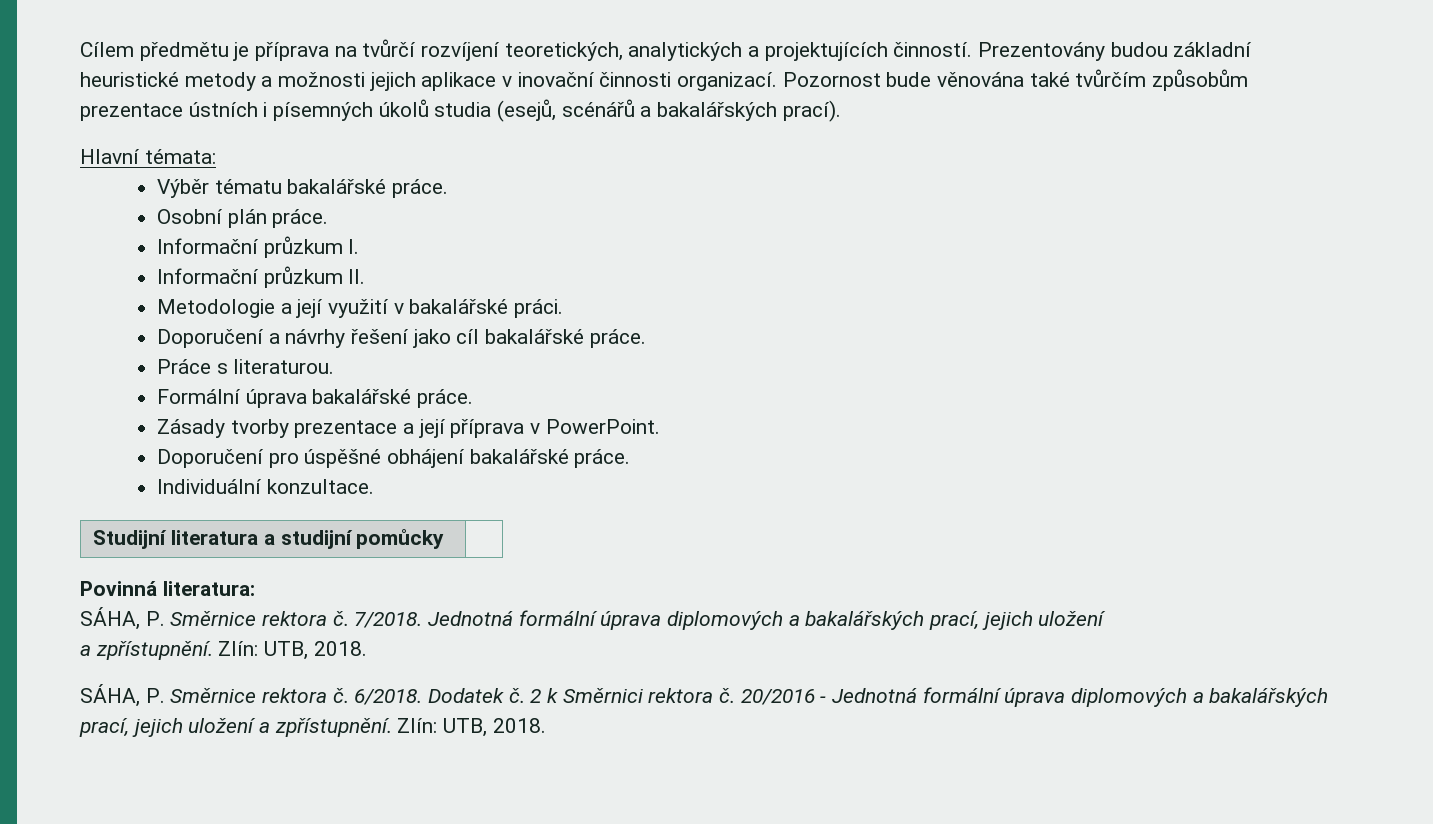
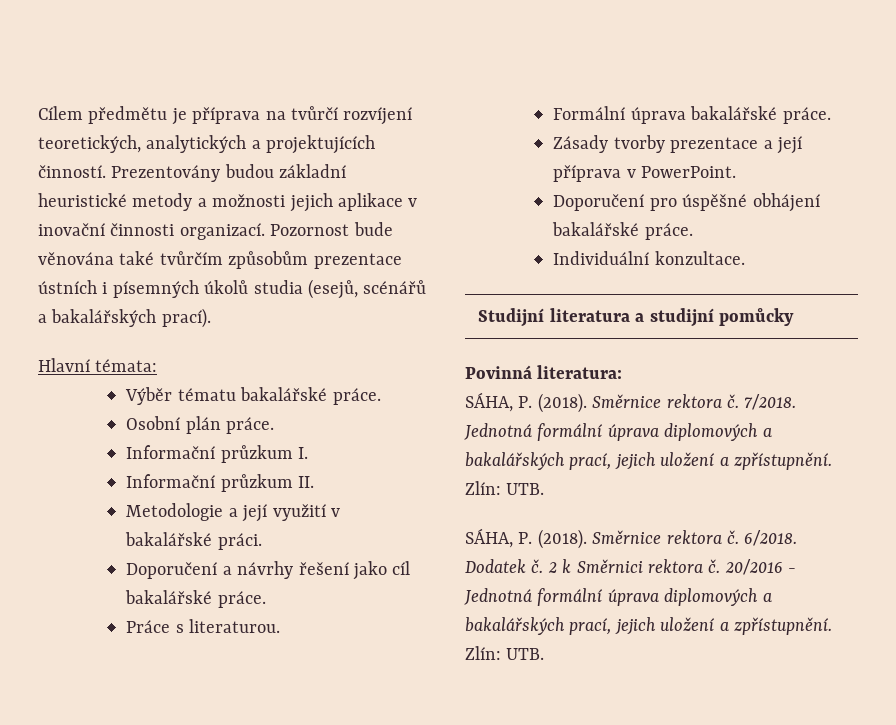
  Povinná literatura:
- SÁHA, P. Směrnice rektora č.
+ SÁHA, P. (2018). Směrnice rektora č.
- 7/2018. Jednotná formální úprava diplomových a bakalářských prací, jejich uložení
- a zpřístupnění. Zlín: UTB, 2018.
- SÁHA, P. Směrnice rektora č.
+ 7/2018. Jednotná formální úprava diplomových a bakalářských prací, jejich uložení a zpřístupnění. Zlín: UTB.
+ SÁHA, P. (2018). Směrnice rektora č.
- 20/2016 - Jednotná formální úprava diplomových a bakalářských prací, jejich uložení a zpřístupnění. Zlín: UTB, 2018.
+ 20/2016 - Jednotná formální úprava diplomových a bakalářských prací, jejich uložení a zpřístupnění. Zlín: UTB.

